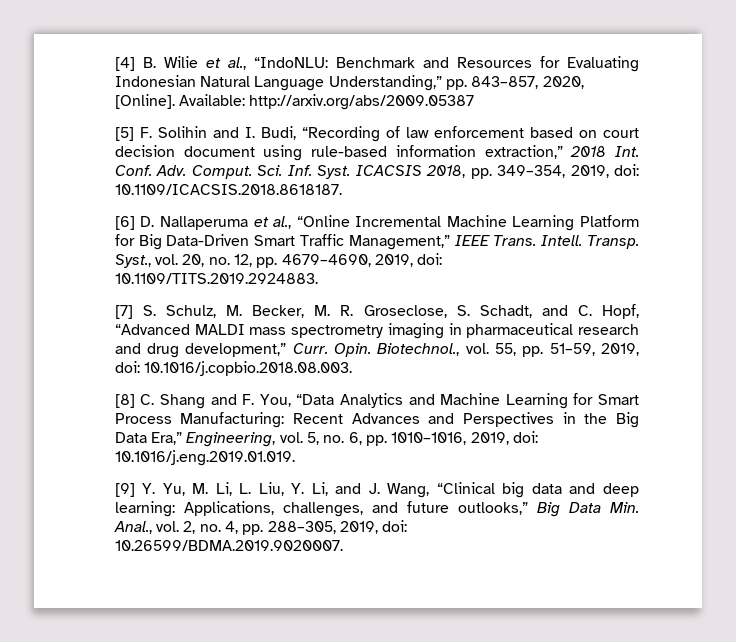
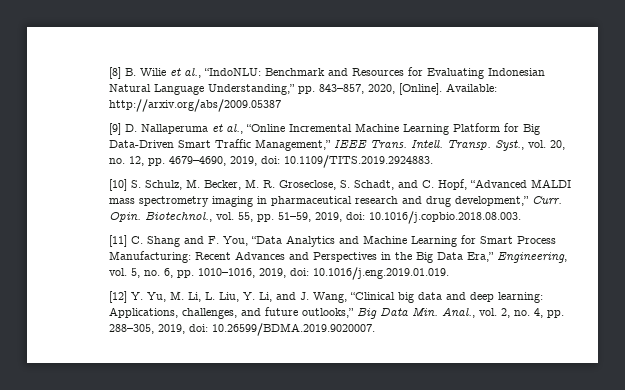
- [4] B. Wilie et al., “IndoNLU: Benchmark and Resources for Evaluating Indonesian Natural Language Understanding,” pp. 843–857, 2020, [Online].
+ [8] B. Wilie et al., “IndoNLU: Benchmark and Resources for Evaluating Indonesian Natural Language Understanding,” pp. 843–857, 2020, [Online].
- [5] F. Solihin and I. Budi, “Recording of law enforcement based on court decision document using rule-based information extraction,” 2018 Int. Conf. Adv. Comput. Sci. Inf. Syst. ICACSIS 2018, pp. 349–354, 2019, doi: 10.1109/ICACSIS.2018.8618187.
- [6] D. Nallaperuma et al., “Online Incremental Machine Learning Platform for Big Data-Driven Smart Traffic Management,” IEEE Trans.
+ [9] D. Nallaperuma et al., “Online Incremental Machine Learning Platform for Big Data-Driven Smart Traffic Management,” IEEE Trans.
- [7] S. Schulz, M. Becker, M. R. Groseclose, S. Schadt, and C. Hopf, “Advanced MALDI mass spectrometry imaging in pharmaceutical research and drug development,” Curr.
+ [10] S. Schulz, M. Becker, M. R. Groseclose, S. Schadt, and C. Hopf, “Advanced MALDI mass spectrometry imaging in pharmaceutical research and drug development,” Curr.
- [8] C. Shang and F. You, “Data Analytics and Machine Learning for Smart Process Manufacturing: Recent Advances and Perspectives in the Big Data Era,” Engineering, vol. 5, no. 6, pp. 1010–1016, 2019, doi: 10.1016/j.eng.2019.01.019.
+ [11] C. Shang and F. You, “Data Analytics and Machine Learning for Smart Process Manufacturing: Recent Advances and Perspectives in the Big Data Era,” Engineering, vol. 5, no. 6, pp. 1010–1016, 2019, doi: 10.1016/j.eng.2019.01.019.
- [9] Y. Yu, M. Li, L. Liu, Y. Li, and J. Wang, “Clinical big data and deep learning: Applications, challenges, and future outlooks,” Big Data Min. Anal., vol. 2, no. 4, pp. 288–305, 2019, doi: 10.26599/BDMA.2019.9020007.
+ [12] Y. Yu, M. Li, L. Liu, Y. Li, and J. Wang, “Clinical big data and deep learning: Applications, challenges, and future outlooks,” Big Data Min. Anal., vol. 2, no. 4, pp. 288–305, 2019, doi: 10.26599/BDMA.2019.9020007.

